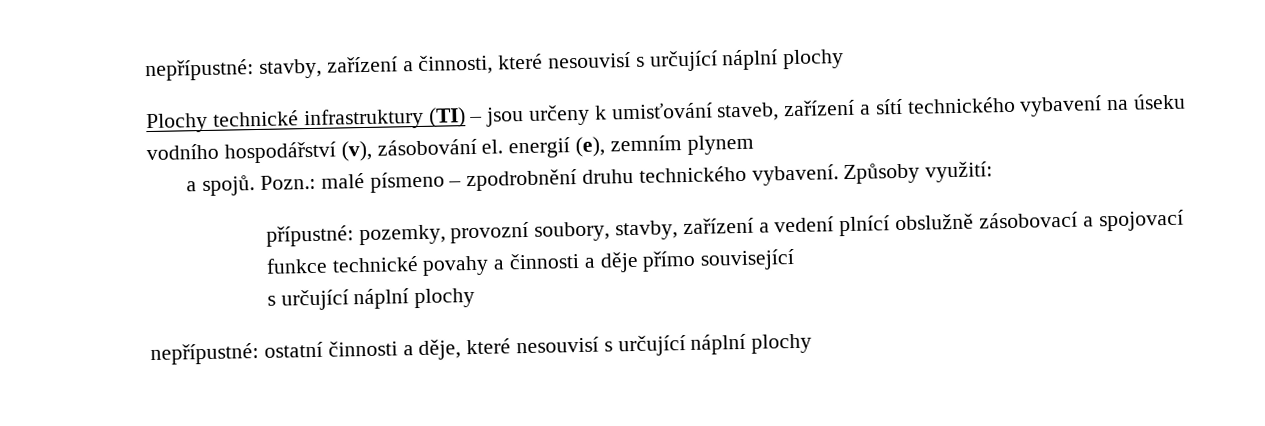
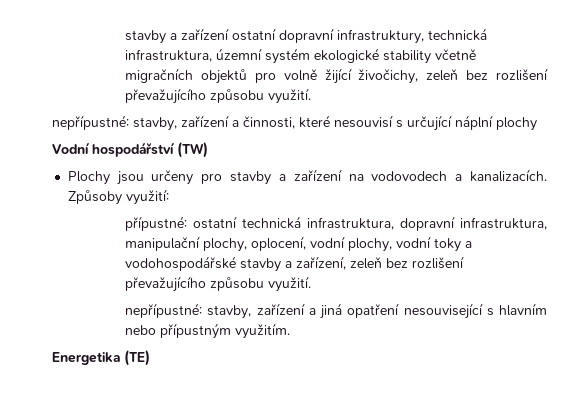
+ stavby a zařízení ostatní dopravní infrastruktury, technická infrastruktura, územní systém ekologické stability včetně migračních objektů pro volně žijící živočichy, zeleň bez rozlišení převažujícího způsobu využití.
- Plochy technické infrastruktury (TI) – jsou určeny k umisťování staveb, zařízení a sítí technického vybavení na úseku vodního hospodářství (v), zásobování el. energií (e), zemním plynem
- a spojů. Pozn.: malé písmeno – zpodrobnění druhu technického vybavení. Způsoby využití:
- přípustné: pozemky, provozní soubory, stavby, zařízení a vedení plnící obslužně zásobovací a spojovací funkce technické povahy a činnosti a děje přímo související
- s určující náplní plochy
- nepřípustné: ostatní činnosti a děje, které nesouvisí s určující náplní plochy
+ Vodní hospodářství (TW)
+ Plochy jsou určeny pro stavby a zařízení na vodovodech a kanalizacích. Způsoby využití:
+ přípustné: ostatní technická infrastruktura, dopravní infrastruktura, manipulační plochy, oplocení, vodní plochy, vodní toky a vodohospodářské stavby a zařízení, zeleň bez rozlišení převažujícího způsobu využití.
+ nepřípustné: stavby, zařízení a jiná opatření nesouvisející s hlavním nebo přípustným využitím.
+ Energetika (TE)

